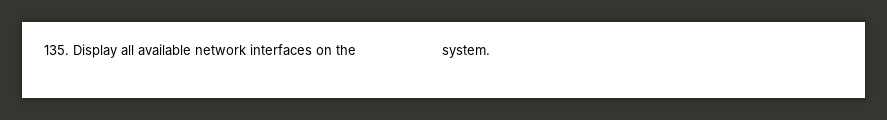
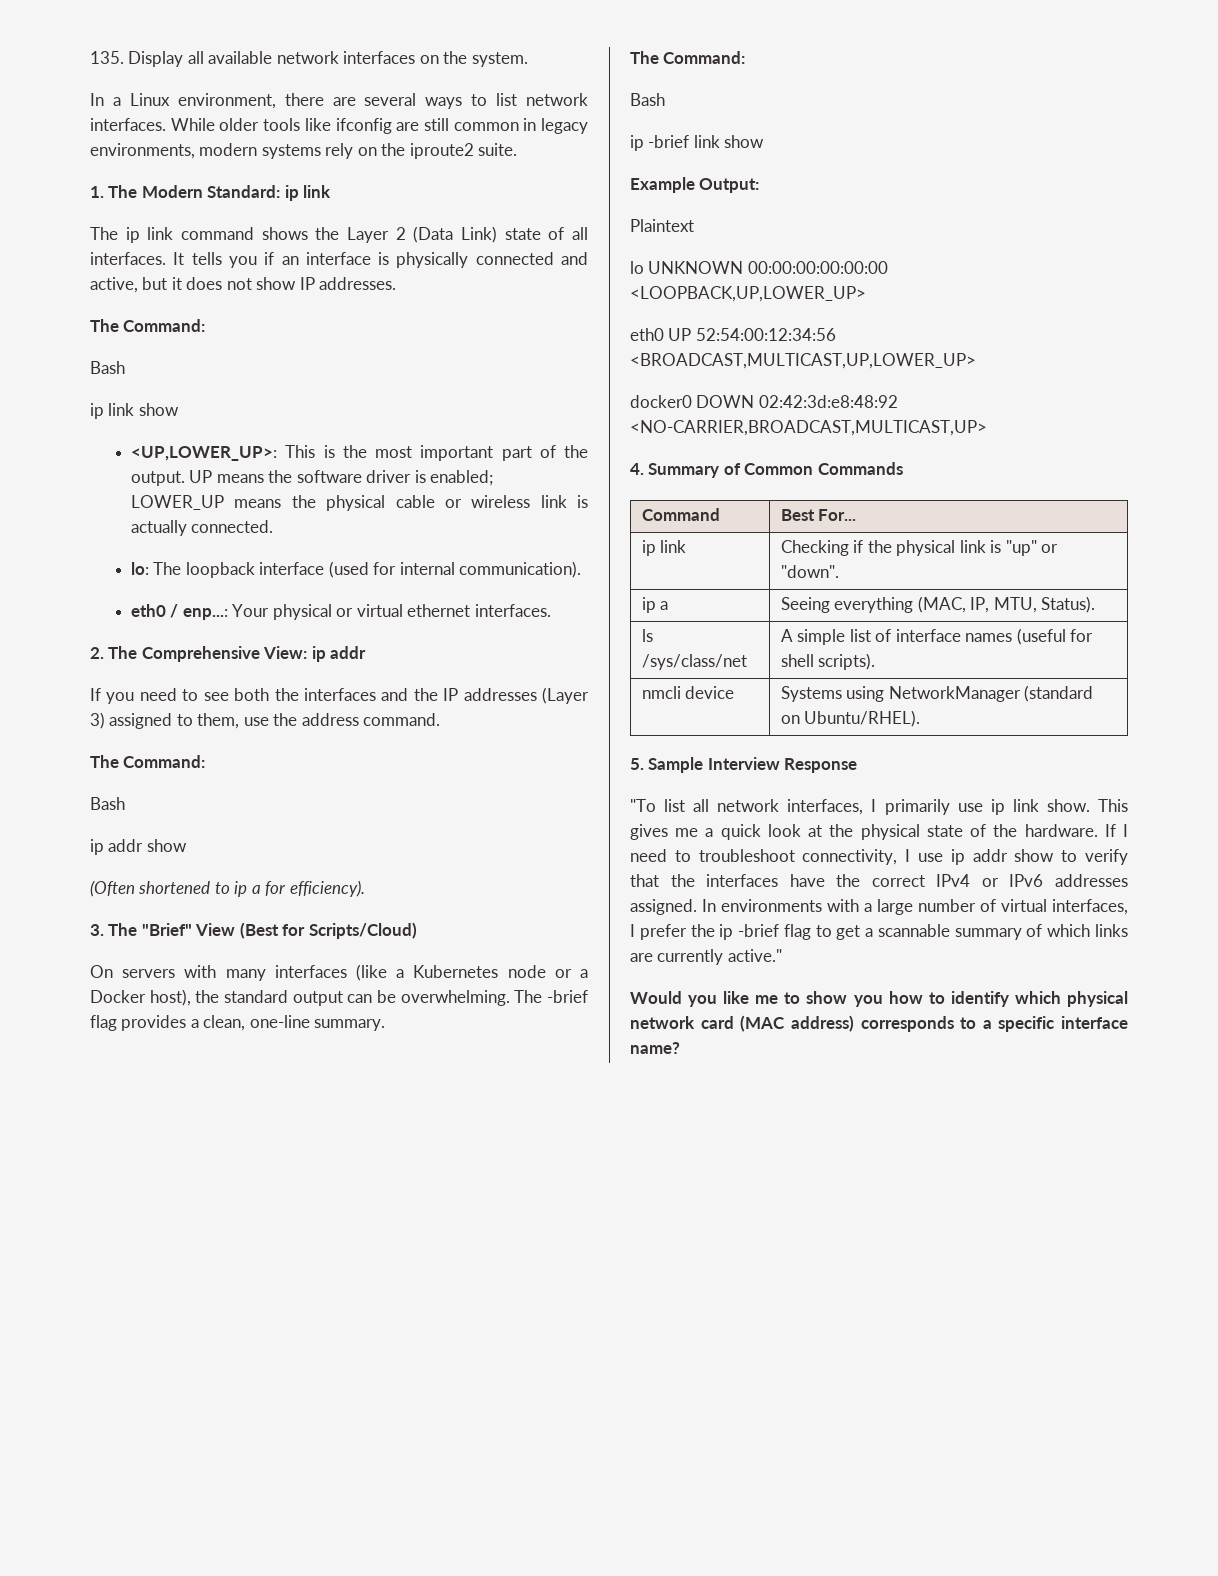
+ In a Linux environment, there are several ways to list network interfaces. While older tools like ifconfig are still common in legacy environments, modern systems rely on the iproute2 suite.
+ 1. The Modern Standard: ip link
+ The ip link command shows the Layer 2 (Data Link) state of all interfaces. It tells you if an interface is physically connected and active, but it does not show IP addresses.
+ The Command:
+ Bash
+ ip link show
+ <UP,LOWER_UP>: This is the most important part of the output. UP means the software driver is enabled; LOWER_UP means the physical cable or wireless link is actually connected.
+ lo: The loopback interface (used for internal communication).
+ eth0 / enp...: Your physical or virtual ethernet interfaces.
+ 2. The Comprehensive View: ip addr
+ If you need to see both the interfaces and the IP addresses (Layer 3) assigned to them, use the address command.
+ The Command:
+ Bash
+ ip addr show
+ (Often shortened to ip a for efficiency).
+ 3. The "Brief" View (Best for Scripts/Cloud)
+ On servers with many interfaces (like a Kubernetes node or a Docker host), the standard output can be overwhelming. The -brief flag provides a clean, one-line summary.
+ The Command:
+ Bash
+ ip -brief link show
+ Example Output:
+ Plaintext
+ lo UNKNOWN 00:00:00:00:00:00 <LOOPBACK,UP,LOWER_UP>
+ eth0 UP 52:54:00:12:34:56 <BROADCAST,MULTICAST,UP,LOWER_UP>
+ docker0 DOWN 02:42:3d:e8:48:92 <NO-CARRIER,BROADCAST,MULTICAST,UP>
+ 4. Summary of Common Commands
+ Command | Best For...
+ ip link | Checking if the physical link is "up" or "down".
+ ip a | Seeing everything (MAC, IP, MTU, Status).
+ ls /sys/class/net | A simple list of interface names (useful for shell scripts).
+ nmcli device | Systems using NetworkManager (standard on Ubuntu/RHEL).
+ 5. Sample Interview Response
+ "To list all network interfaces, I primarily use ip link show. This gives me a quick look at the physical state of the hardware. If I need to troubleshoot connectivity, I use ip addr show to verify that the interfaces have the correct IPv4 or IPv6 addresses assigned. In environments with a large number of virtual interfaces, I prefer the ip -brief flag to get a scannable summary of which links are currently active."
+ Would you like me to show you how to identify which physical network card (MAC address) corresponds to a specific interface name?

